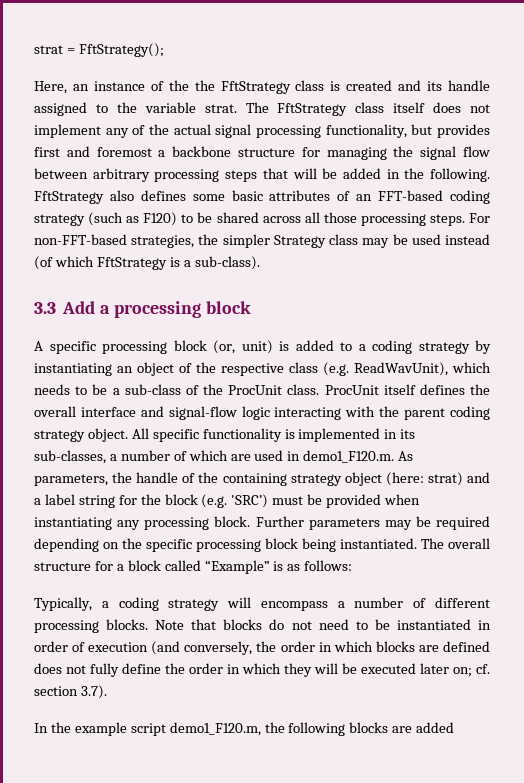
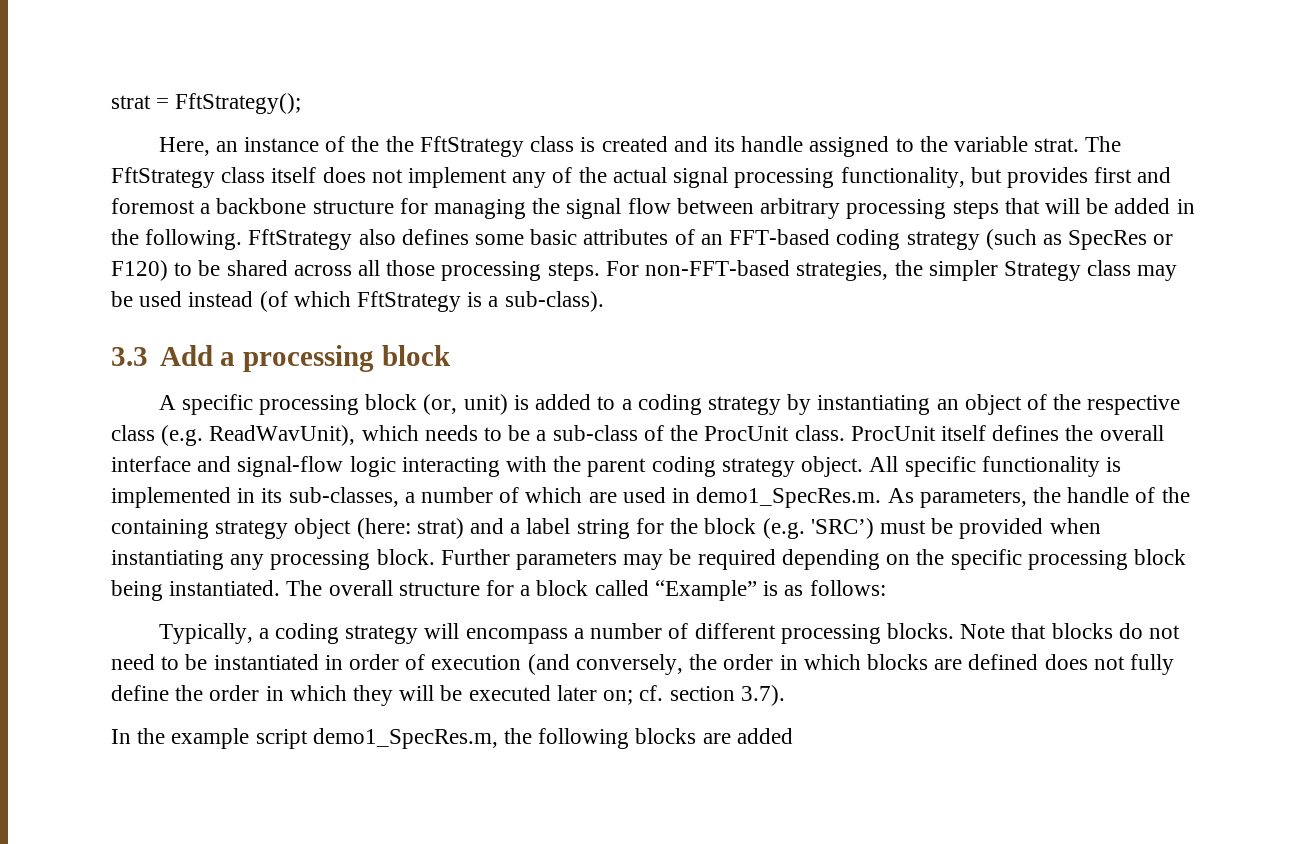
- FftStrategy also defines some basic attributes of an FFT-based coding strategy (such as F120) to be shared across all those processing steps.
+ FftStrategy also defines some basic attributes of an FFT-based coding strategy (such as SpecRes or F120) to be shared across all those processing steps.
- All specific functionality is implemented in its sub-classes, a number of which are used in demo1_F120.m. As parameters, the handle of the containing strategy object (here: strat) and a label string for the block (e.g. 'SRC’) must be provided when instantiating any processing block.
+ All specific functionality is implemented in its sub-classes, a number of which are used in demo1_SpecRes.m. As parameters, the handle of the containing strategy object (here: strat) and a label string for the block (e.g. 'SRC’) must be provided when instantiating any processing block.
- In the example script demo1_F120.m, the following blocks are added
+ In the example script demo1_SpecRes.m, the following blocks are added

